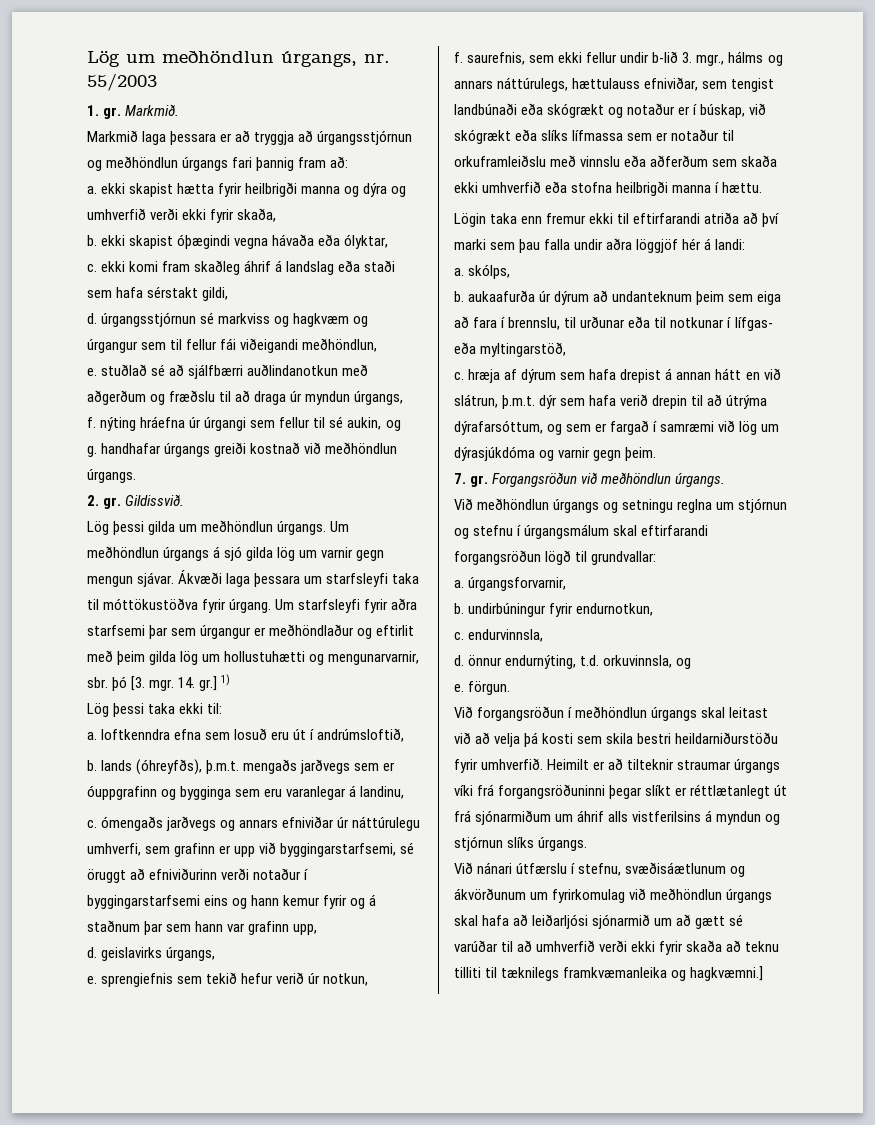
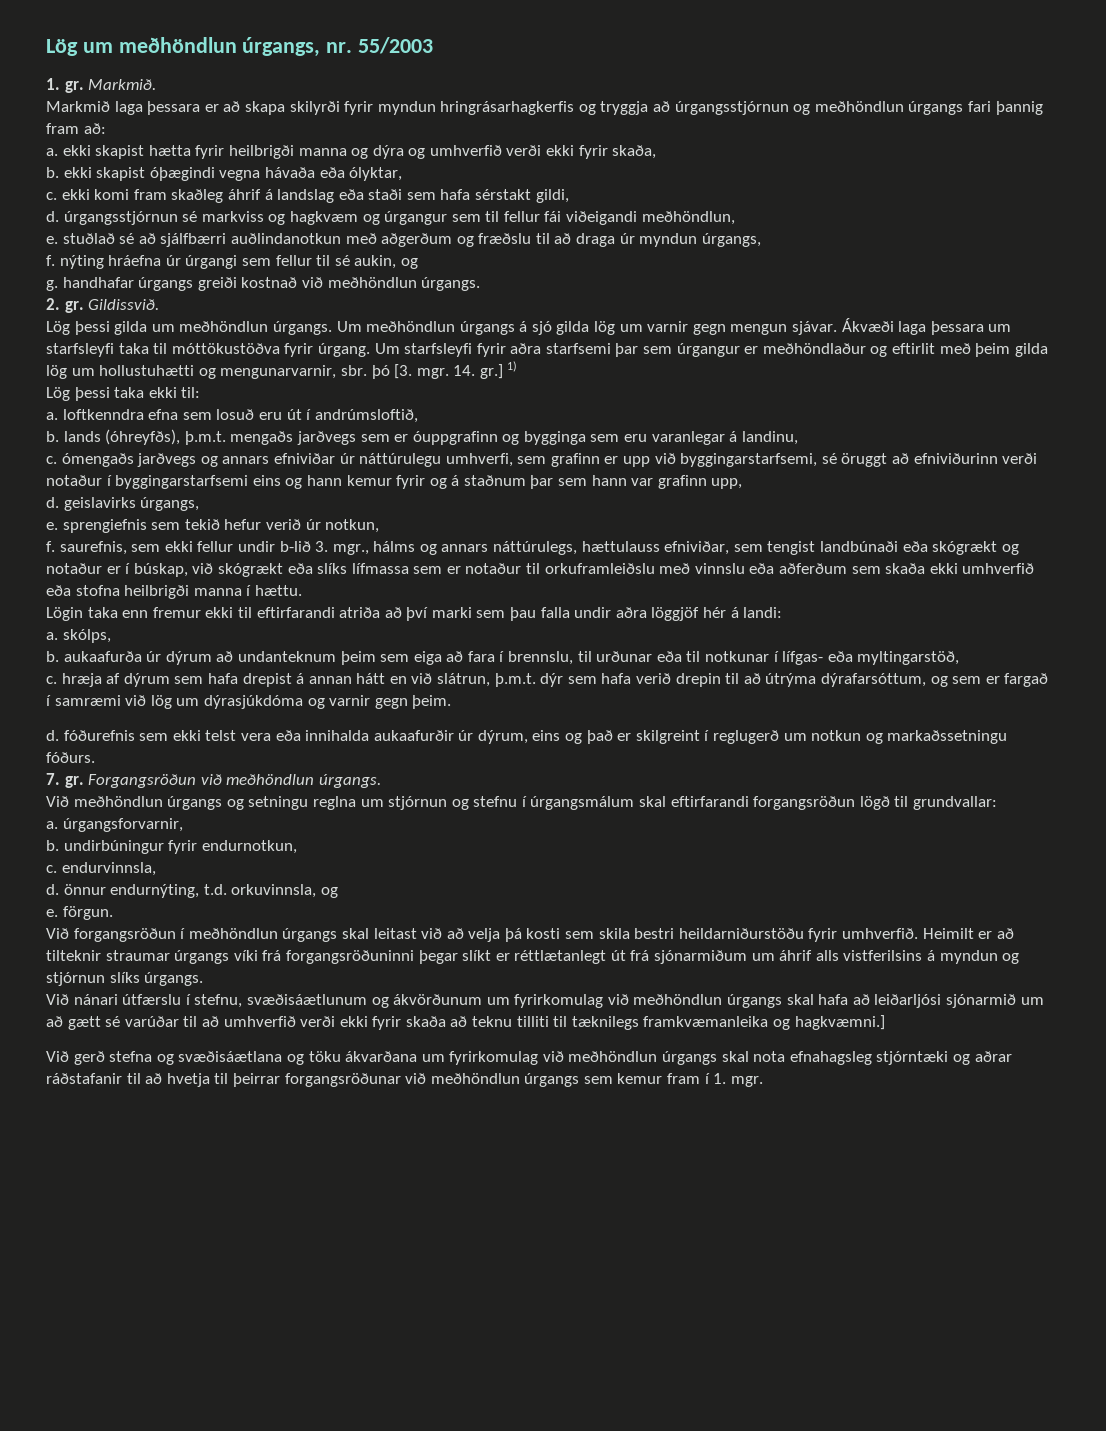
- Markmið laga þessara er að tryggja að úrgangsstjórnun og meðhöndlun úrgangs fari þannig fram að:
+ Markmið laga þessara er að skapa skilyrði fyrir myndun hringrásarhagkerfis og tryggja að úrgangsstjórnun og meðhöndlun úrgangs fari þannig fram að:
+ d. fóðurefnis sem ekki telst vera eða innihalda aukaafurðir úr dýrum, eins og það er skilgreint í reglugerð um notkun og markaðssetningu fóðurs.
+ Við gerð stefna og svæðisáætlana og töku ákvarðana um fyrirkomulag við meðhöndlun úrgangs skal nota efnahagsleg stjórntæki og aðrar ráðstafanir til að hvetja til þeirrar forgangsröðunar við meðhöndlun úrgangs sem kemur fram í 1. mgr.

